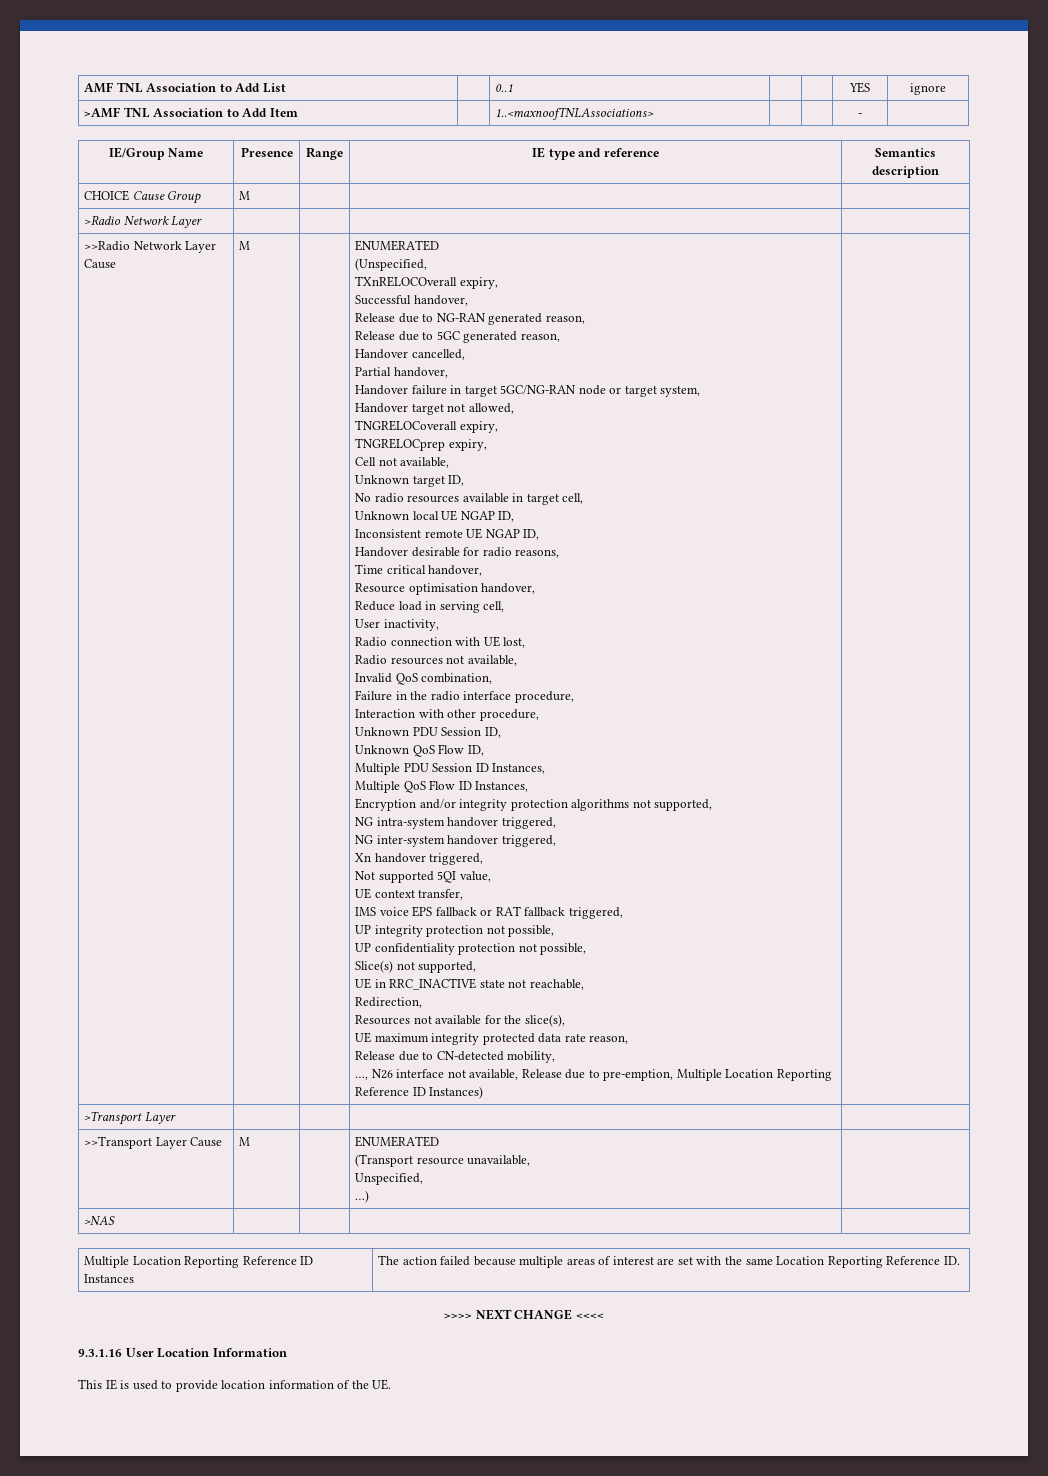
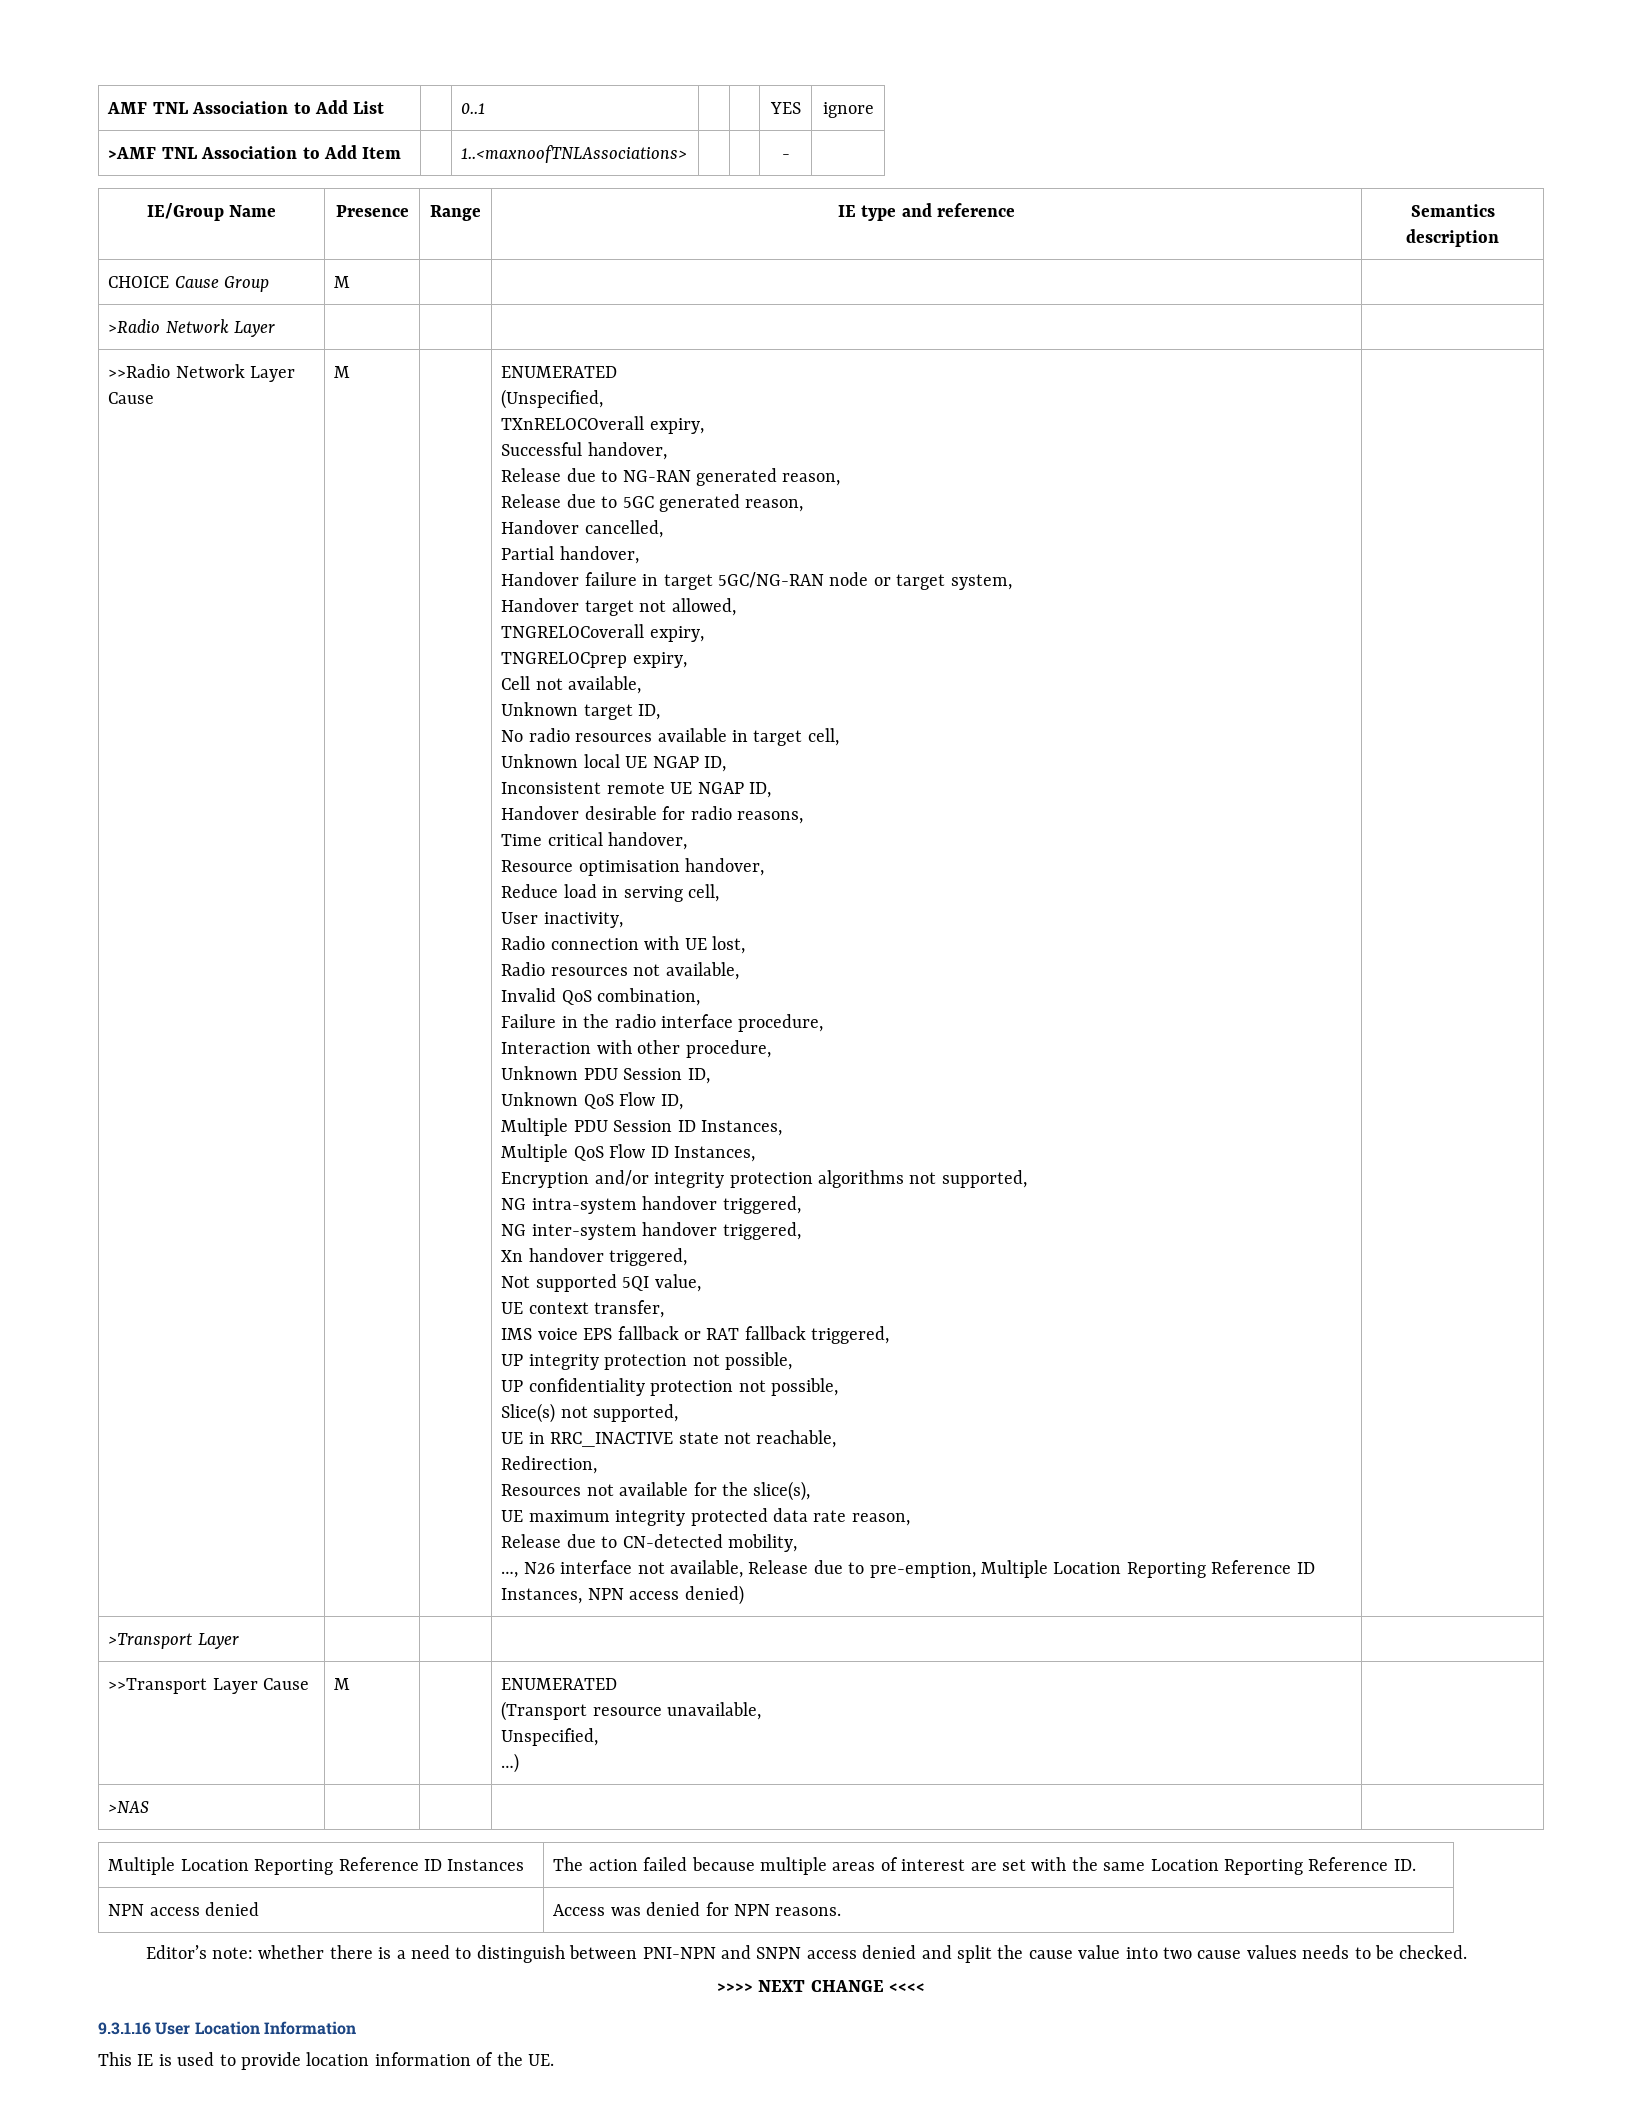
- …, N26 interface not available, Release due to pre-emption, Multiple Location Reporting Reference ID Instances)
+ …, N26 interface not available, Release due to pre-emption, Multiple Location Reporting Reference ID Instances, NPN access denied)
+ NPN access denied | Access was denied for NPN reasons.
+ Editor’s note: whether there is a need to distinguish between PNI-NPN and SNPN access denied and split the cause value into two cause values needs to be checked.

